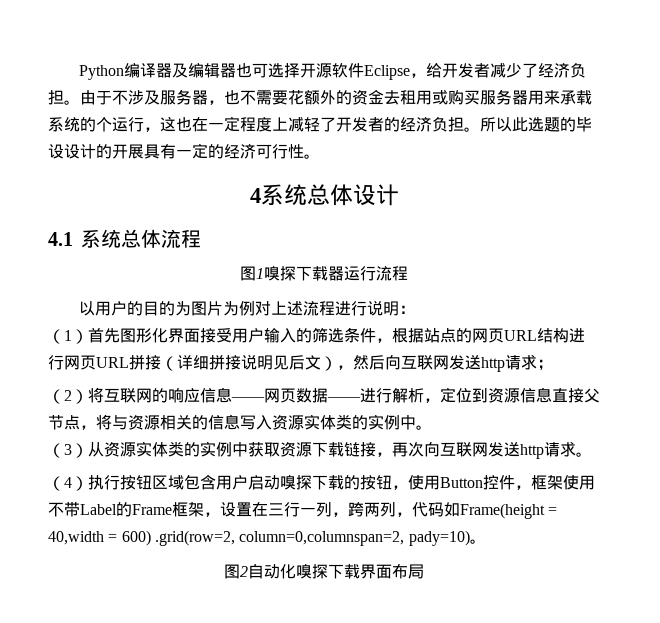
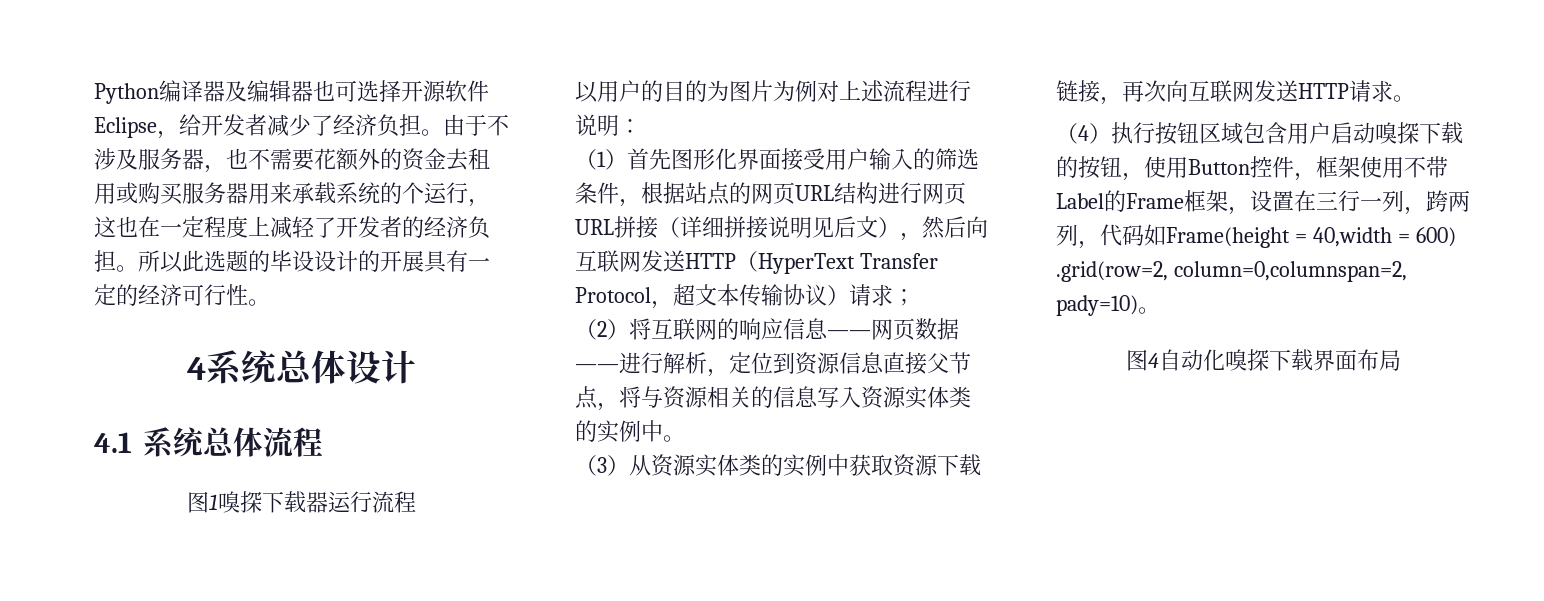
- （1）首先图形化界面接受用户输入的筛选条件，根据站点的网页URL结构进行网页URL拼接（详细拼接说明见后文），然后向互联网发送http请求；
+ （1）首先图形化界面接受用户输入的筛选条件，根据站点的网页URL结构进行网页URL拼接（详细拼接说明见后文），然后向互联网发送HTTP（HyperText Transfer Protocol，超文本传输协议）请求；
- （3）从资源实体类的实例中获取资源下载链接，再次向互联网发送http请求。
+ （3）从资源实体类的实例中获取资源下载链接，再次向互联网发送HTTP请求。
- 图2自动化嗅探下载界面布局
+ 图4自动化嗅探下载界面布局

